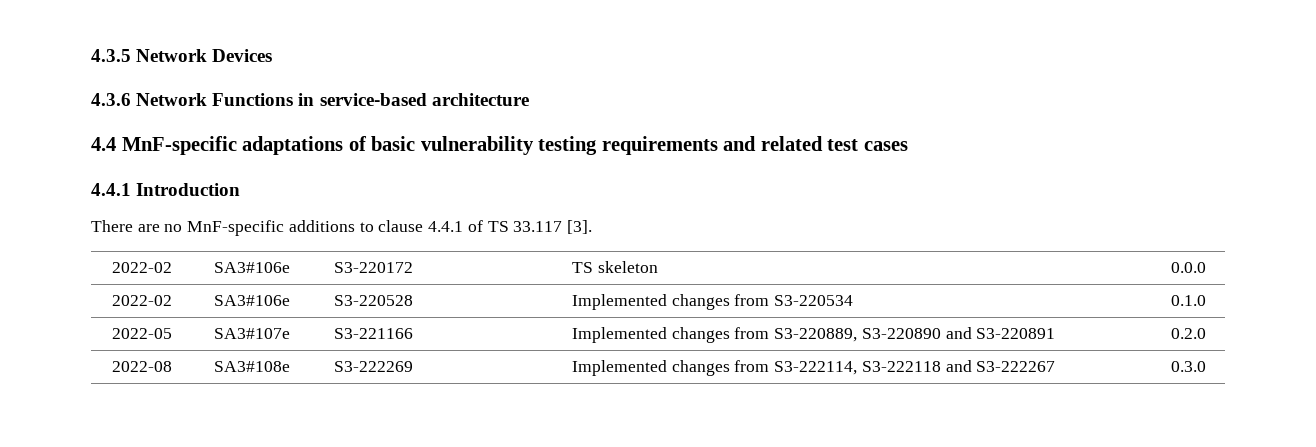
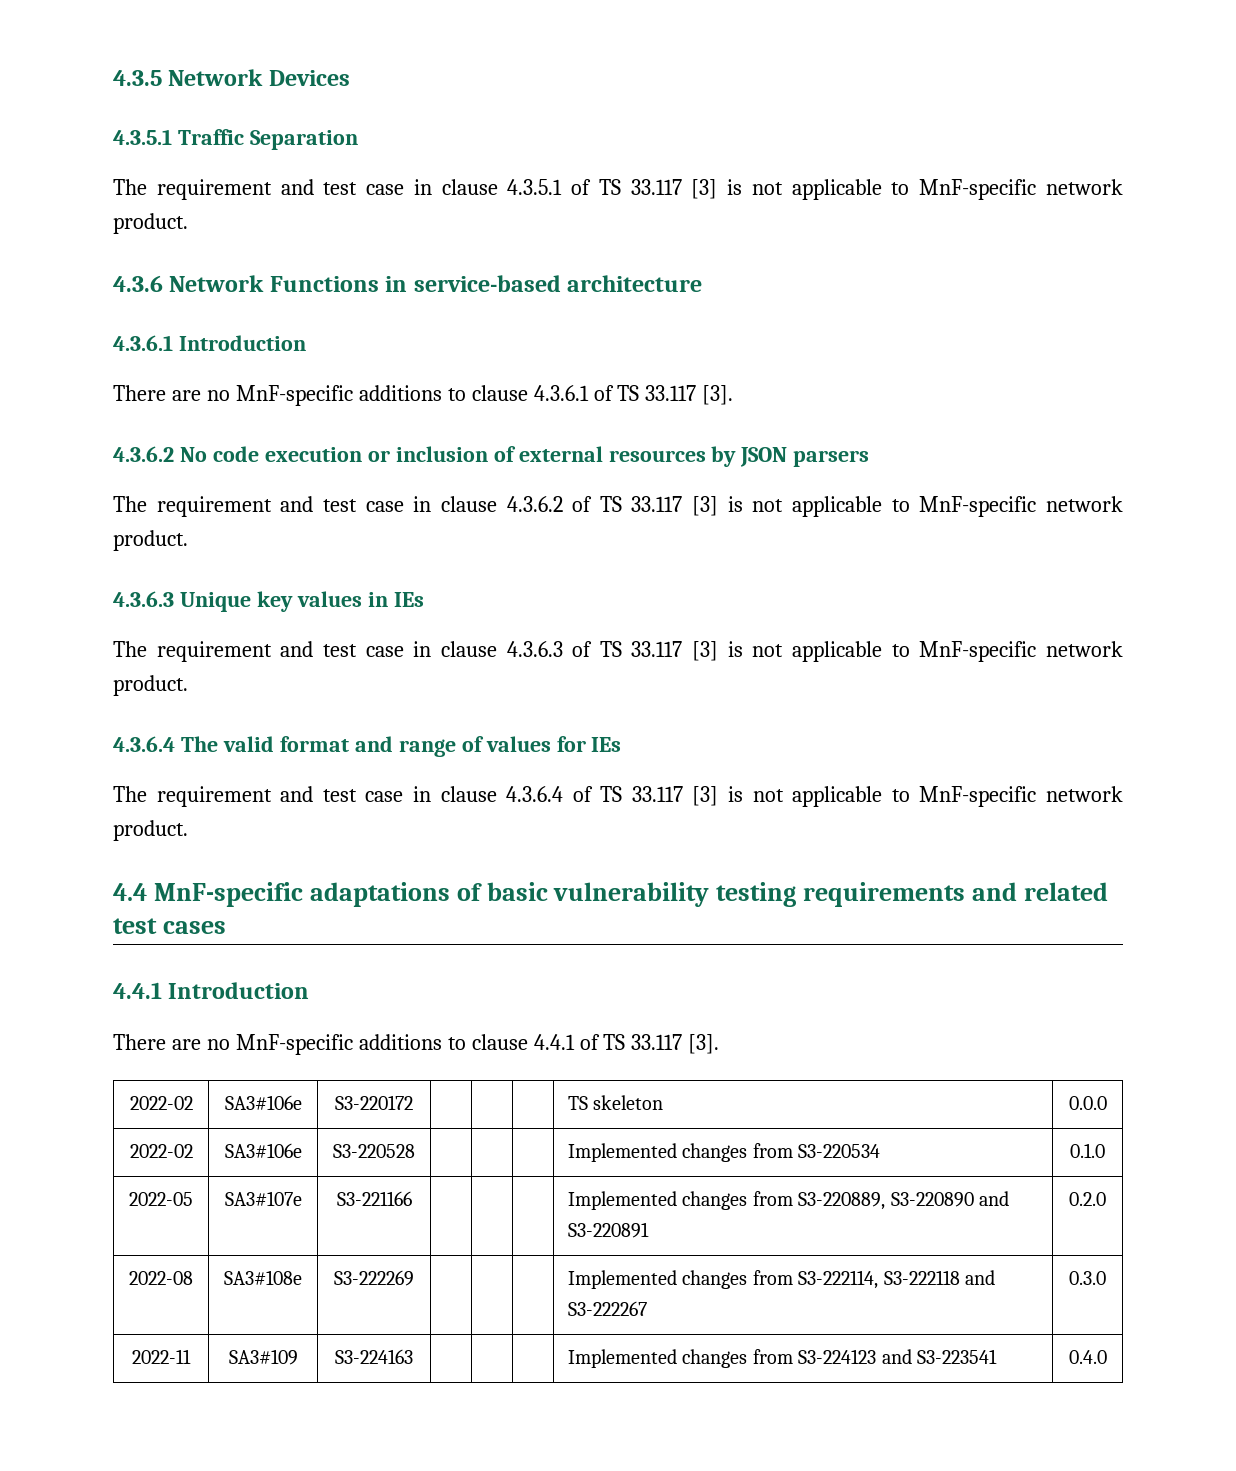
+ 4.3.5.1 Traffic Separation
+ The requirement and test case in clause 4.3.5.1 of TS 33.117 [3] is not applicable to MnF-specific network product.
+ 4.3.6.1 Introduction
+ There are no MnF-specific additions to clause 4.3.6.1 of TS 33.117 [3].
+ 4.3.6.2 No code execution or inclusion of external resources by JSON parsers
+ The requirement and test case in clause 4.3.6.2 of TS 33.117 [3] is not applicable to MnF-specific network product.
+ 4.3.6.3 Unique key values in IEs
+ The requirement and test case in clause 4.3.6.3 of TS 33.117 [3] is not applicable to MnF-specific network product.
+ 4.3.6.4 The valid format and range of values for IEs
+ The requirement and test case in clause 4.3.6.4 of TS 33.117 [3] is not applicable to MnF-specific network product.
+ 2022-11 | SA3#109 | S3-224163 | | | | Implemented changes from S3-224123 and S3-223541 | 0.4.0

